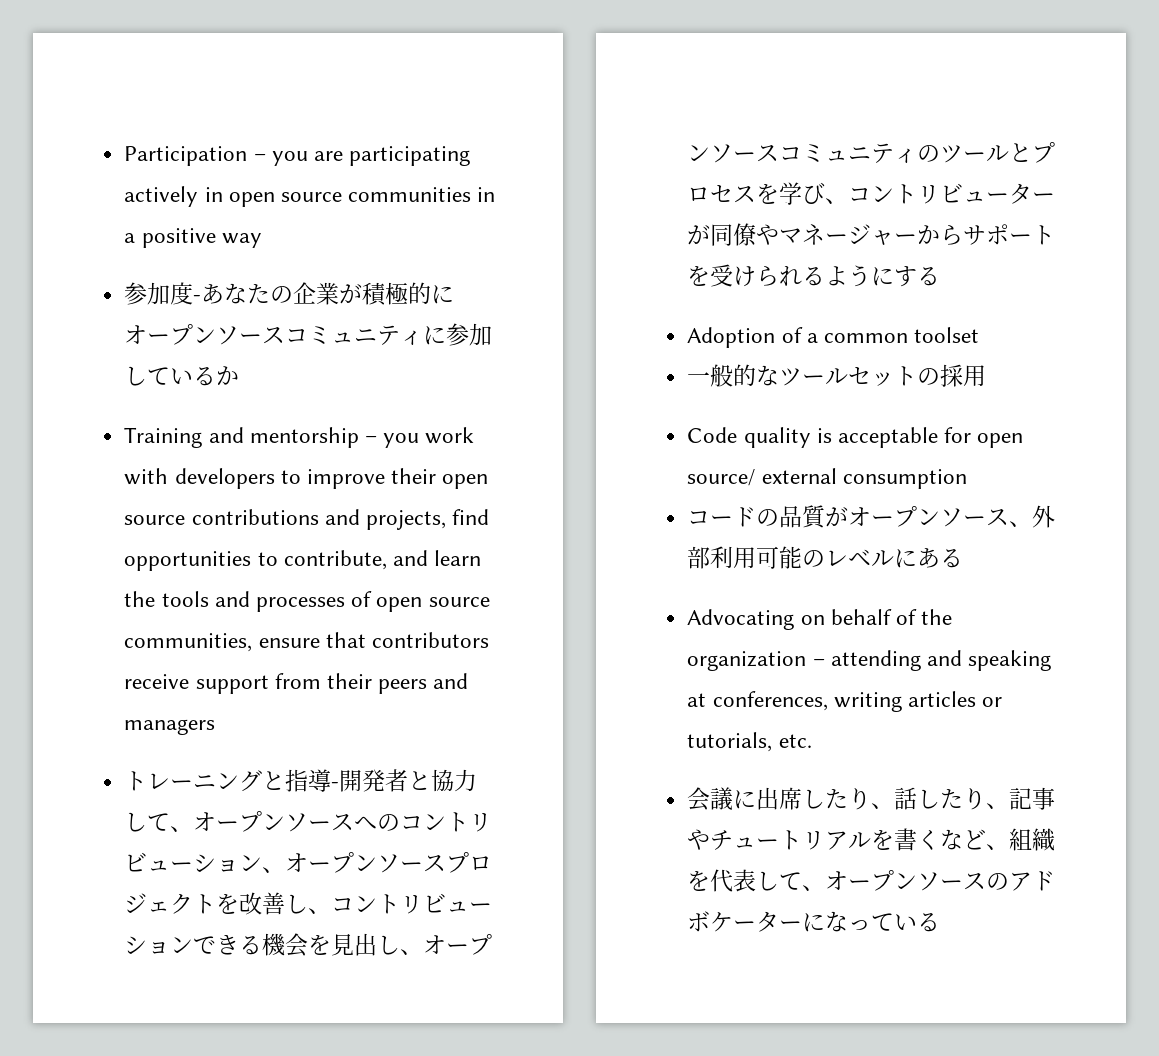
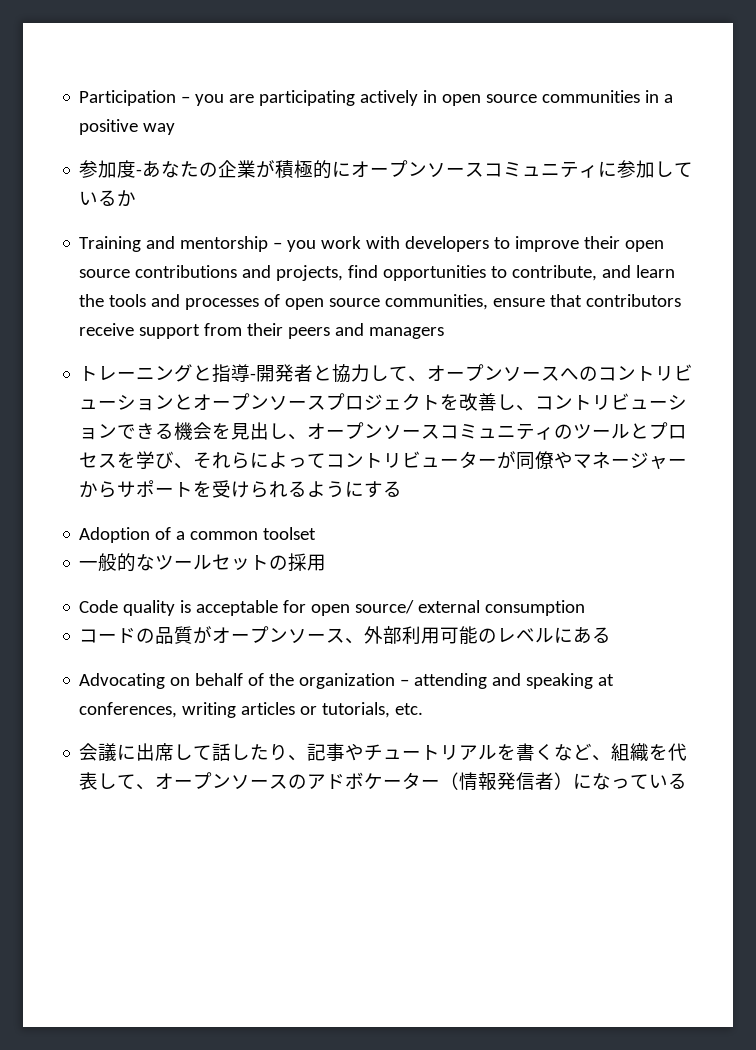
- トレーニングと指導-開発者と協力して、オープンソースへのコントリビューション、オープンソースプロジェクトを改善し、コントリビューションできる機会を見出し、オープンソースコミュニティのツールとプロセスを学び、コントリビューターが同僚やマネージャーからサポートを受けられるようにする
+ トレーニングと指導-開発者と協力して、オープンソースへのコントリビューションとオープンソースプロジェクトを改善し、コントリビューションできる機会を見出し、オープンソースコミュニティのツールとプロセスを学び、それらによってコントリビューターが同僚やマネージャーからサポートを受けられるようにする
- 会議に出席したり、話したり、記事やチュートリアルを書くなど、組織を代表して、オープンソースのアドボケーターになっている
+ 会議に出席して話したり、記事やチュートリアルを書くなど、組織を代表して、オープンソースのアドボケーター（情報発信者）になっている

